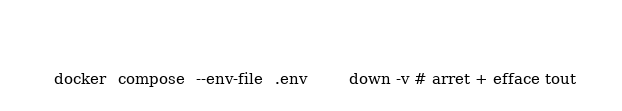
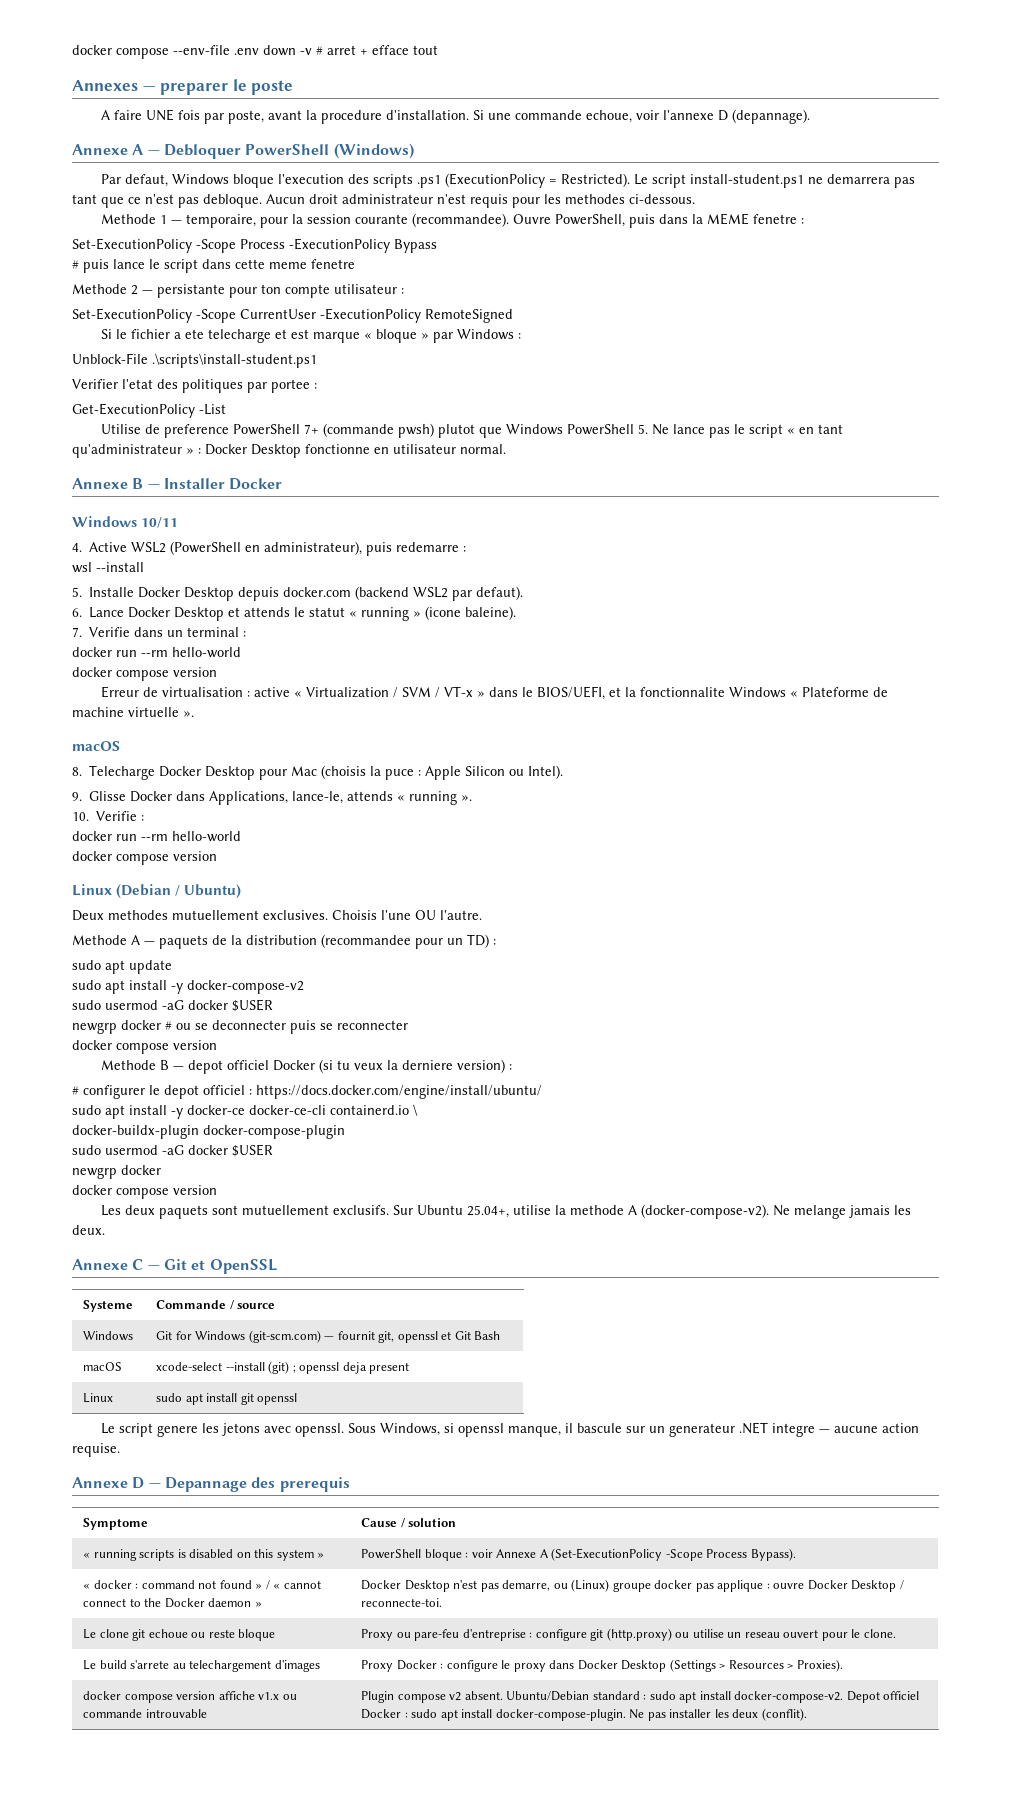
+ Annexes — preparer le poste
+ A faire UNE fois par poste, avant la procedure d'installation. Si une commande echoue, voir l'annexe D (depannage).
+ Annexe A — Debloquer PowerShell (Windows)
+ Par defaut, Windows bloque l'execution des scripts .ps1 (ExecutionPolicy = Restricted). Le script install-student.ps1 ne demarrera pas tant que ce n'est pas debloque. Aucun droit administrateur n'est requis pour les methodes ci-dessous.
+ Methode 1 — temporaire, pour la session courante (recommandee). Ouvre PowerShell, puis dans la MEME fenetre :
+ Set-ExecutionPolicy -Scope Process -ExecutionPolicy Bypass
+ # puis lance le script dans cette meme fenetre
+ Methode 2 — persistante pour ton compte utilisateur :
+ Set-ExecutionPolicy -Scope CurrentUser -ExecutionPolicy RemoteSigned
+ Si le fichier a ete telecharge et est marque « bloque » par Windows :
+ Unblock-File .\scripts\install-student.ps1
+ Verifier l'etat des politiques par portee :
+ Get-ExecutionPolicy -List
+ Utilise de preference PowerShell 7+ (commande pwsh) plutot que Windows PowerShell 5. Ne lance pas le script « en tant qu'administrateur » : Docker Desktop fonctionne en utilisateur normal.
+ Annexe B — Installer Docker
+ Windows 10/11
+ 4. Active WSL2 (PowerShell en administrateur), puis redemarre :
+ wsl --install
+ 5. Installe Docker Desktop depuis docker.com (backend WSL2 par defaut).
+ 6. Lance Docker Desktop et attends le statut « running » (icone baleine).
+ 7. Verifie dans un terminal :
+ docker run --rm hello-world
+ docker compose version
+ Erreur de virtualisation : active « Virtualization / SVM / VT-x » dans le BIOS/UEFI, et la fonctionnalite Windows « Plateforme de machine virtuelle ».
+ macOS
+ 8. Telecharge Docker Desktop pour Mac (choisis la puce : Apple Silicon ou Intel).
+ 9. Glisse Docker dans Applications, lance-le, attends « running ».
+ 10. Verifie :
+ docker run --rm hello-world
+ docker compose version
+ Linux (Debian / Ubuntu)
+ Deux methodes mutuellement exclusives. Choisis l'une OU l'autre.
+ Methode A — paquets de la distribution (recommandee pour un TD) :
+ sudo apt update
+ sudo apt install -y docker-compose-v2
+ sudo usermod -aG docker $USER
+ newgrp docker # ou se deconnecter puis se reconnecter
+ docker compose version
+ Methode B — depot officiel Docker (si tu veux la derniere version) :
+ # configurer le depot officiel : https://docs.docker.com/engine/install/ubuntu/
+ sudo apt install -y docker-ce docker-ce-cli containerd.io \
+ docker-buildx-plugin docker-compose-plugin
+ sudo usermod -aG docker $USER
+ newgrp docker
+ docker compose version
+ Les deux paquets sont mutuellement exclusifs. Sur Ubuntu 25.04+, utilise la methode A (docker-compose-v2). Ne melange jamais les deux.
+ Annexe C — Git et OpenSSL
+ Systeme | Commande / source
+ Windows | Git for Windows (git-scm.com) — fournit git, openssl et Git Bash
+ macOS | xcode-select --install (git) ; openssl deja present
+ Linux | sudo apt install git openssl
+ Le script genere les jetons avec openssl. Sous Windows, si openssl manque, il bascule sur un generateur .NET integre — aucune action requise.
+ Annexe D — Depannage des prerequis
+ Symptome | Cause / solution
+ « running scripts is disabled on this system » | PowerShell bloque : voir Annexe A (Set-ExecutionPolicy -Scope Process Bypass).
+ « docker : command not found » / « cannot connect to the Docker daemon » | Docker Desktop n'est pas demarre, ou (Linux) groupe docker pas applique : ouvre Docker Desktop / reconnecte-toi.
+ Le clone git echoue ou reste bloque | Proxy ou pare-feu d'entreprise : configure git (http.proxy) ou utilise un reseau ouvert pour le clone.
+ Le build s'arrete au telechargement d'images | Proxy Docker : configure le proxy dans Docker Desktop (Settings > Resources > Proxies).
+ docker compose version affiche v1.x ou commande introuvable | Plugin compose v2 absent. Ubuntu/Debian standard : sudo apt install docker-compose-v2. Depot officiel Docker : sudo apt install docker-compose-plugin. Ne pas installer les deux (conflit).

